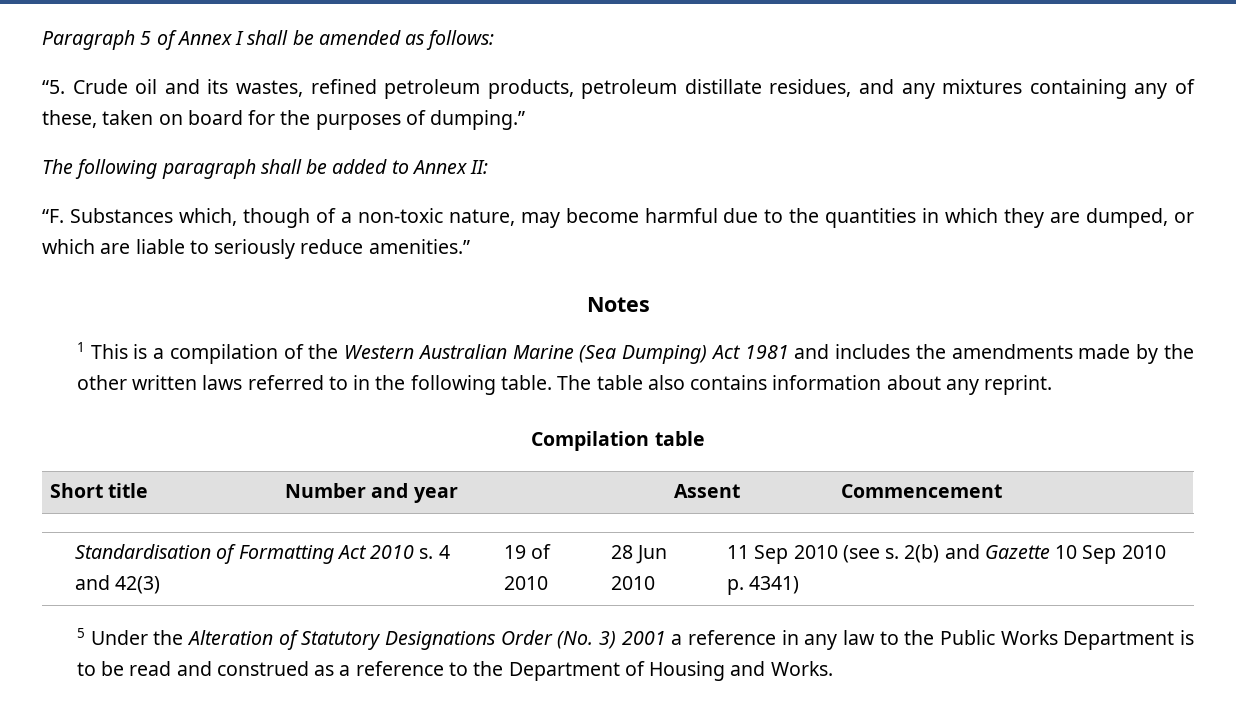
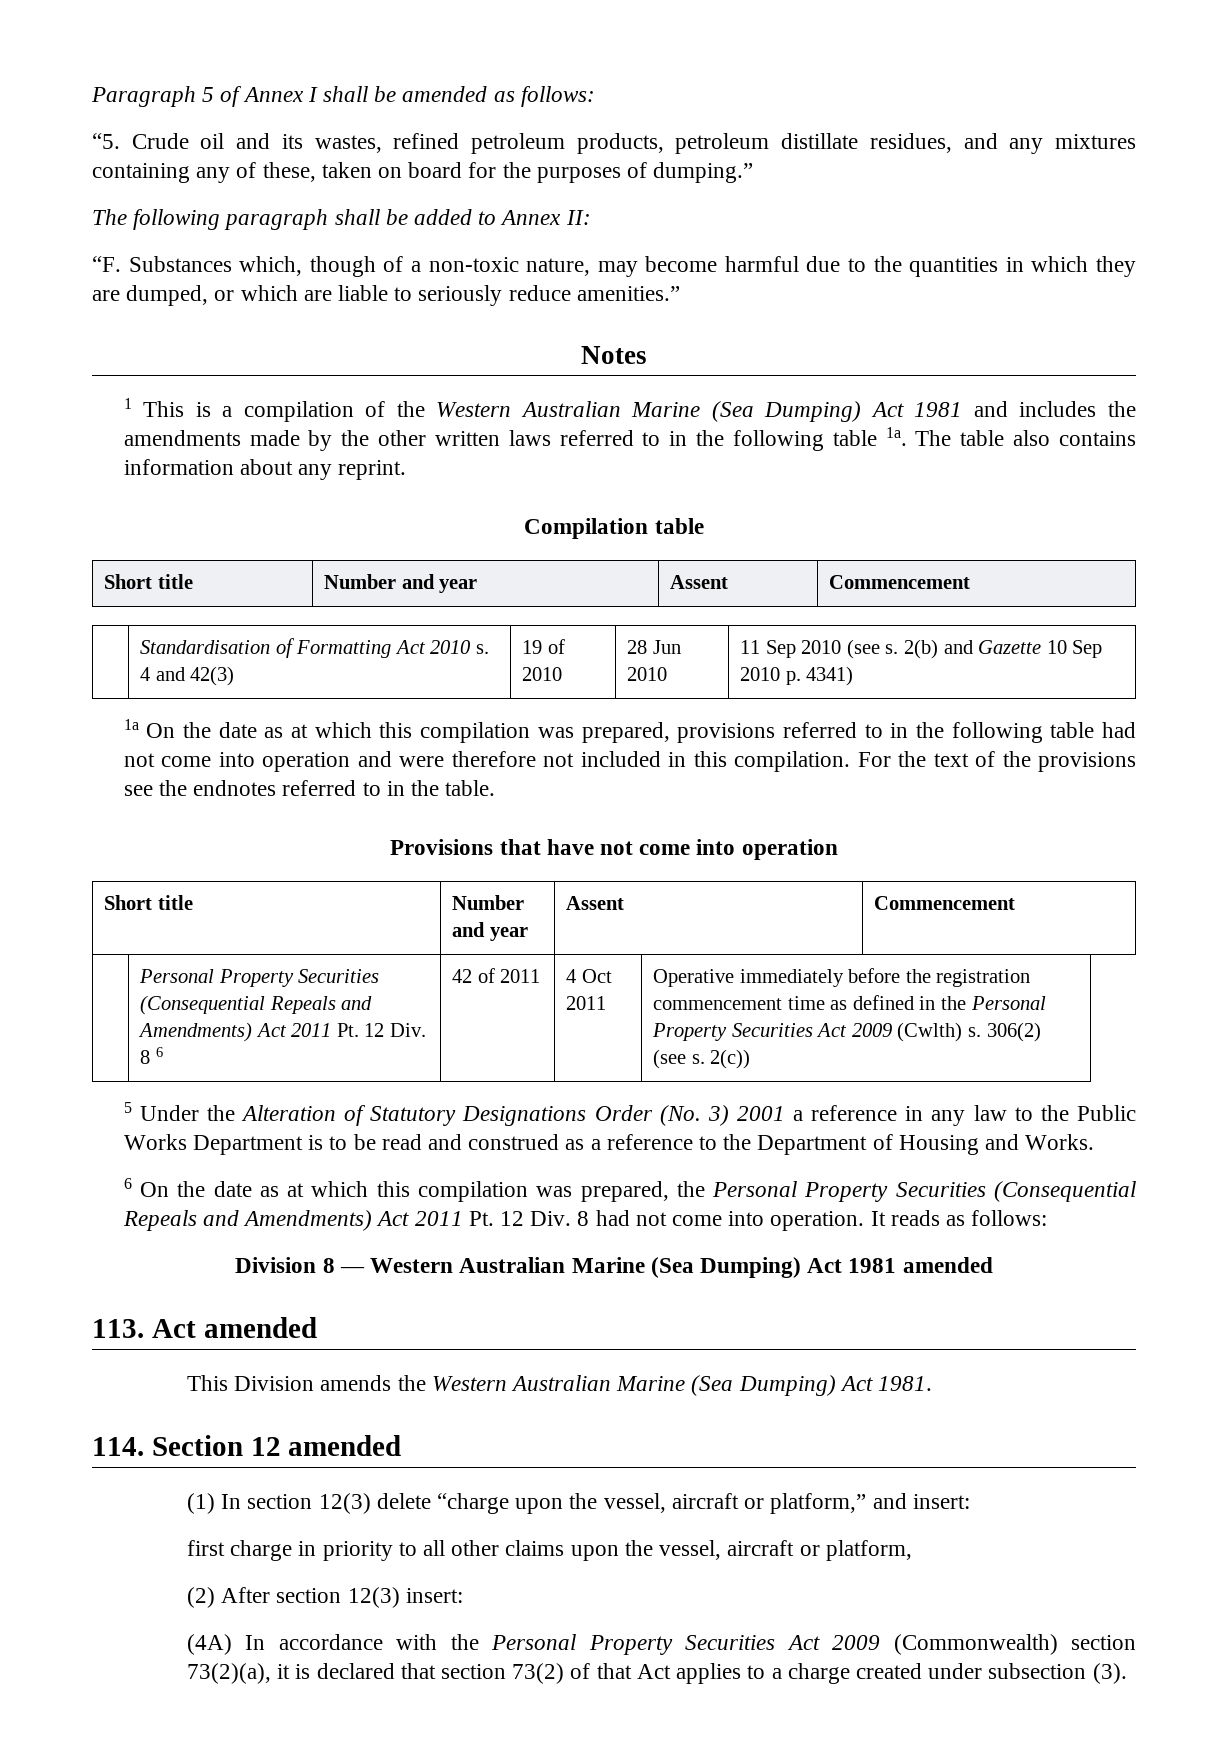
- 1 This is a compilation of the Western Australian Marine (Sea Dumping) Act 1981 and includes the amendments made by the other written laws referred to in the following table.
+ 1 This is a compilation of the Western Australian Marine (Sea Dumping) Act 1981 and includes the amendments made by the other written laws referred to in the following table 1a.
+ 1a On the date as at which this compilation was prepared, provisions referred to in the following table had not come into operation and were therefore not included in this compilation. For the text of the provisions see the endnotes referred to in the table.
+ Provisions that have not come into operation
+ Short title | Number and year | Assent | Commencement
+ | Personal Property Securities (Consequential Repeals and Amendments) Act 2011 Pt. 12 Div. 8 6 | 42 of 2011 | 4 Oct 2011 | Operative immediately before the registration commencement time as defined in the Personal Property Securities Act 2009 (Cwlth) s. 306(2) (see s. 2(c))
+ 6 On the date as at which this compilation was prepared, the Personal Property Securities (Consequential Repeals and Amendments) Act 2011 Pt. 12 Div. 8 had not come into operation. It reads as follows:
+ Division 8 — Western Australian Marine (Sea Dumping) Act 1981 amended
+ 113. Act amended
+ This Division amends the Western Australian Marine (Sea Dumping) Act 1981.
+ 114. Section 12 amended
+ (1) In section 12(3) delete “charge upon the vessel, aircraft or platform,” and insert:
+ first charge in priority to all other claims upon the vessel, aircraft or platform,
+ (2) After section 12(3) insert:
+ (4A) In accordance with the Personal Property Securities Act 2009 (Commonwealth) section 73(2)(a), it is declared that section 73(2) of that Act applies to a charge created under subsection (3).

